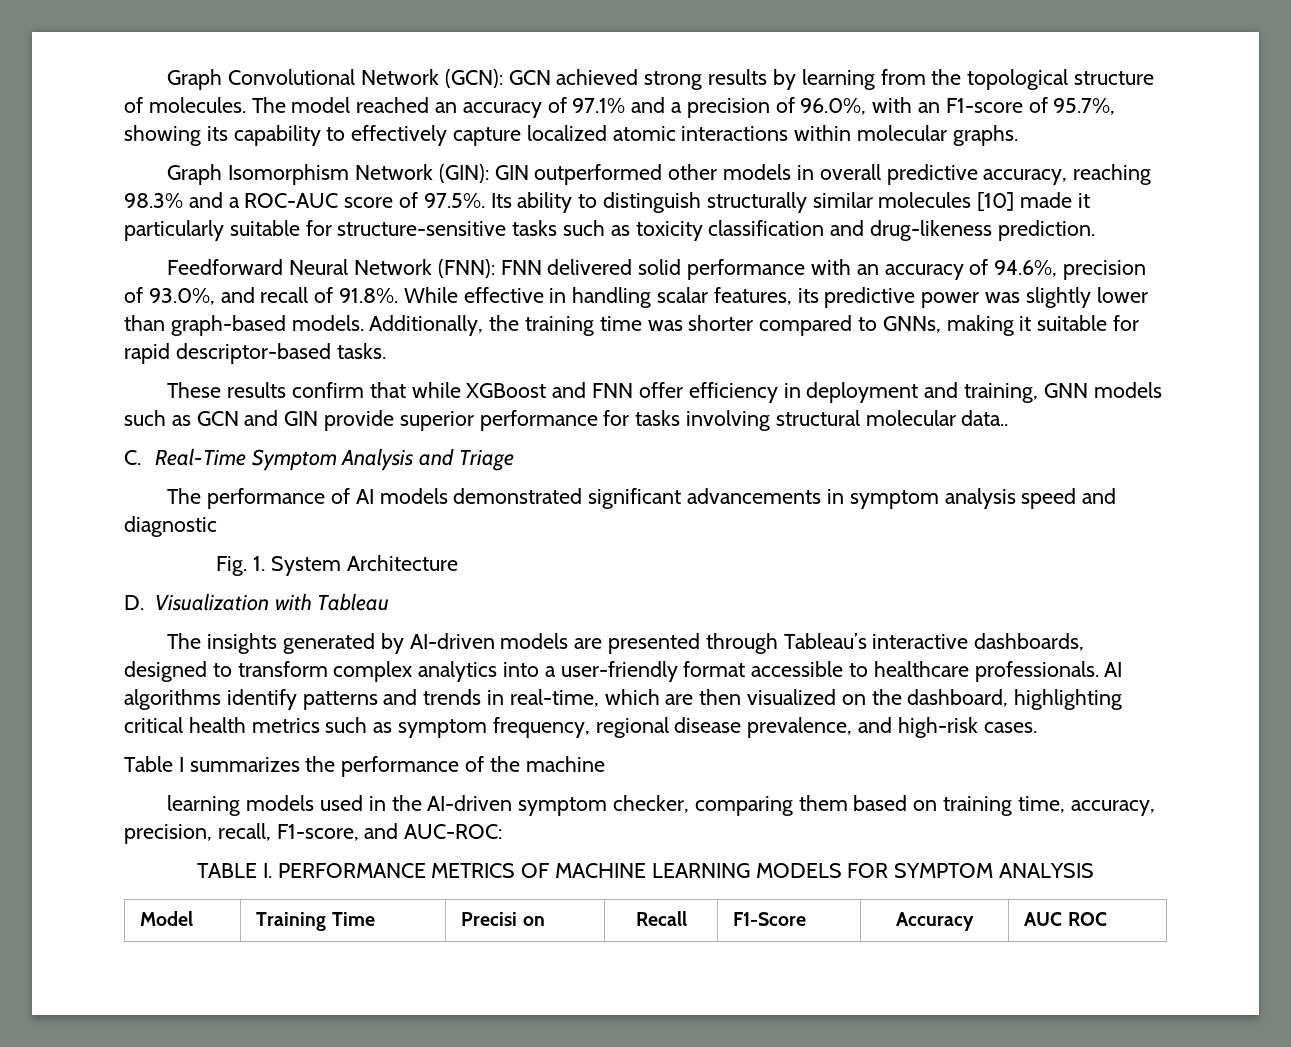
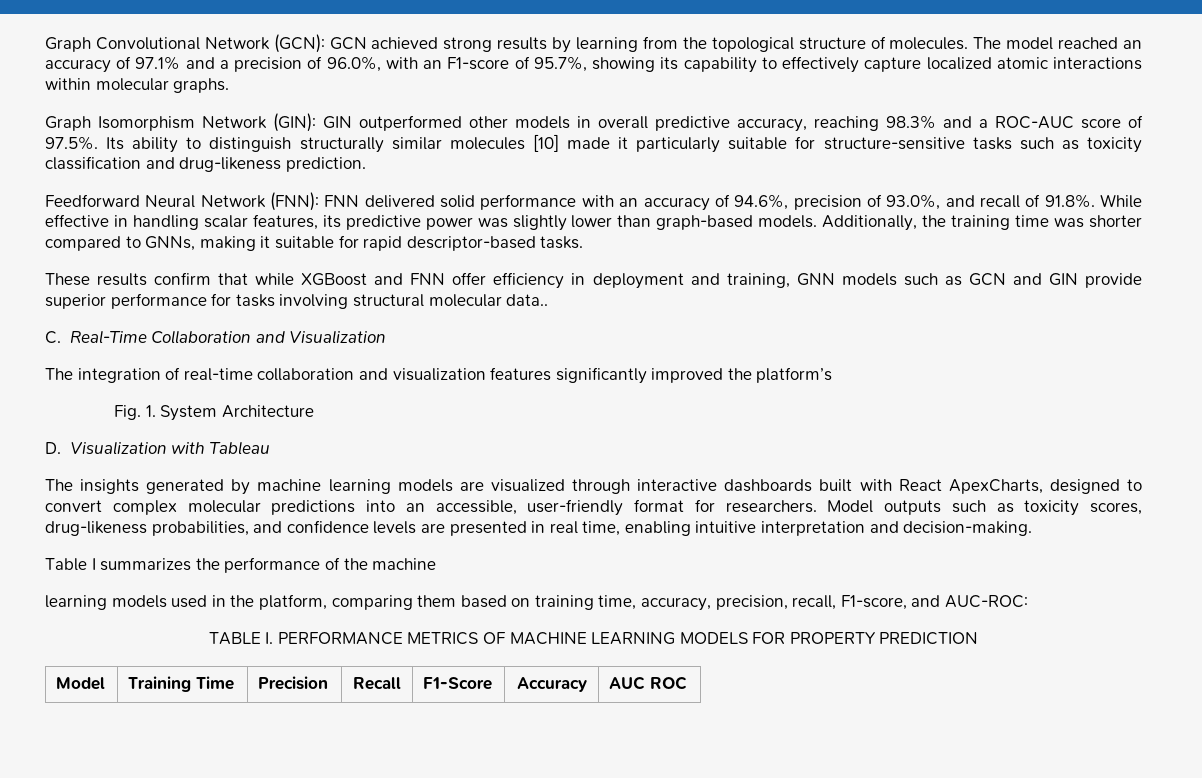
- C. Real-Time Symptom Analysis and Triage
- The performance of AI models demonstrated significant advancements in symptom analysis speed and diagnostic
+ C. Real-Time Collaboration and Visualization
+ The integration of real-time collaboration and visualization features significantly improved the platform’s
- The insights generated by AI-driven models are presented through Tableau’s interactive dashboards, designed to transform complex analytics into a user-friendly format accessible to healthcare professionals. AI algorithms identify patterns and trends in real-time, which are then visualized on the dashboard, highlighting critical health metrics such as symptom frequency, regional disease prevalence, and high-risk cases.
+ The insights generated by machine learning models are visualized through interactive dashboards built with React ApexCharts, designed to convert complex molecular predictions into an accessible, user-friendly format for researchers. Model outputs such as toxicity scores, drug-likeness probabilities, and confidence levels are presented in real time, enabling intuitive interpretation and decision-making.
- learning models used in the AI-driven symptom checker, comparing them based on training time, accuracy, precision, recall, F1-score, and AUC-ROC:
+ learning models used in the platform, comparing them based on training time, accuracy, precision, recall, F1-score, and AUC-ROC:
- TABLE I. PERFORMANCE METRICS OF MACHINE LEARNING MODELS FOR SYMPTOM ANALYSIS
+ TABLE I. PERFORMANCE METRICS OF MACHINE LEARNING MODELS FOR PROPERTY PREDICTION
- Model | Training Time | Precisi on | Recall | F1-Score | Accuracy | AUC ROC
+ Model | Training Time | Precision | Recall | F1-Score | Accuracy | AUC ROC

